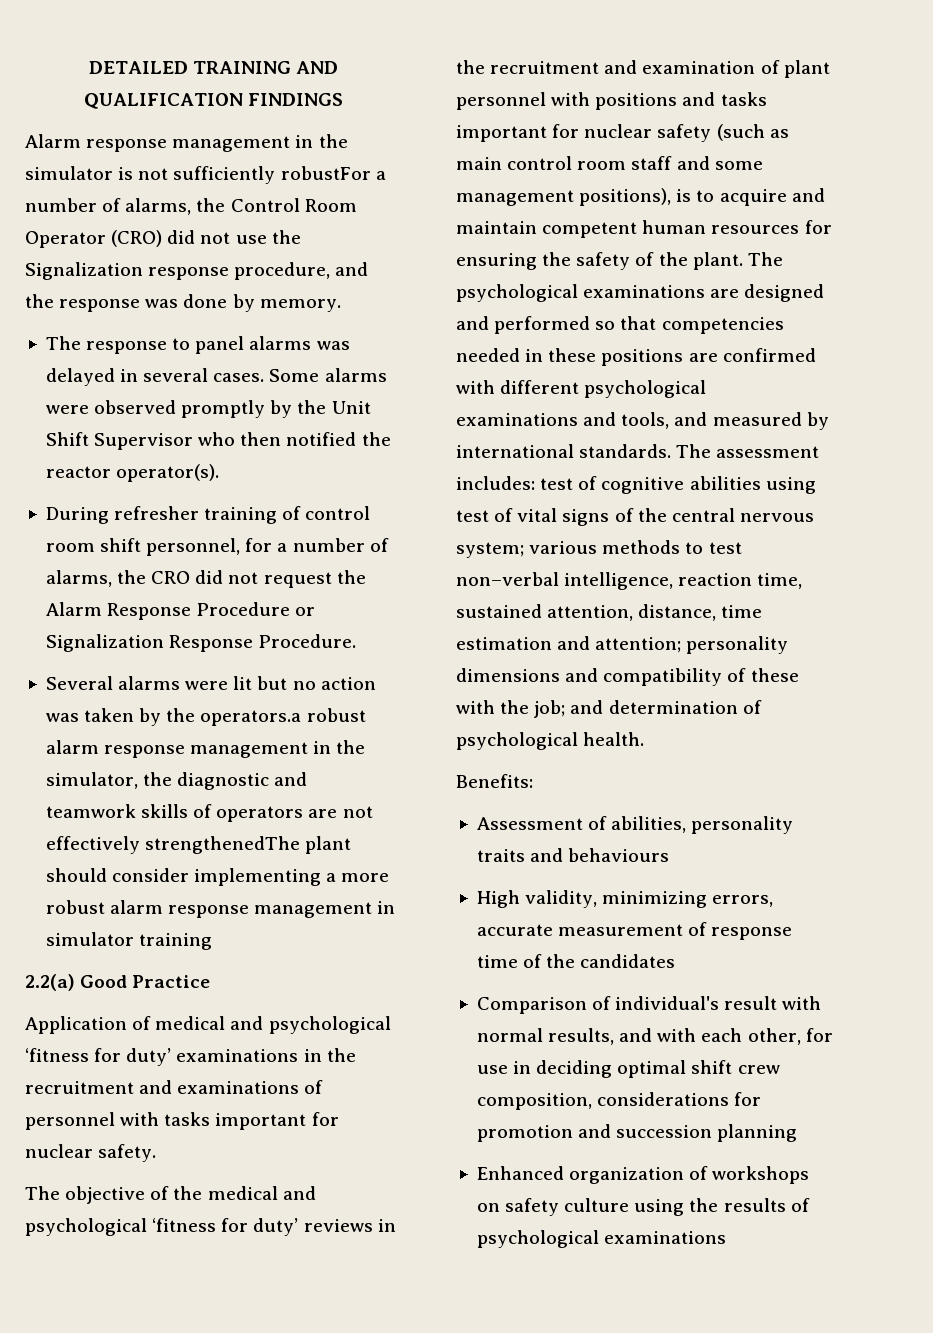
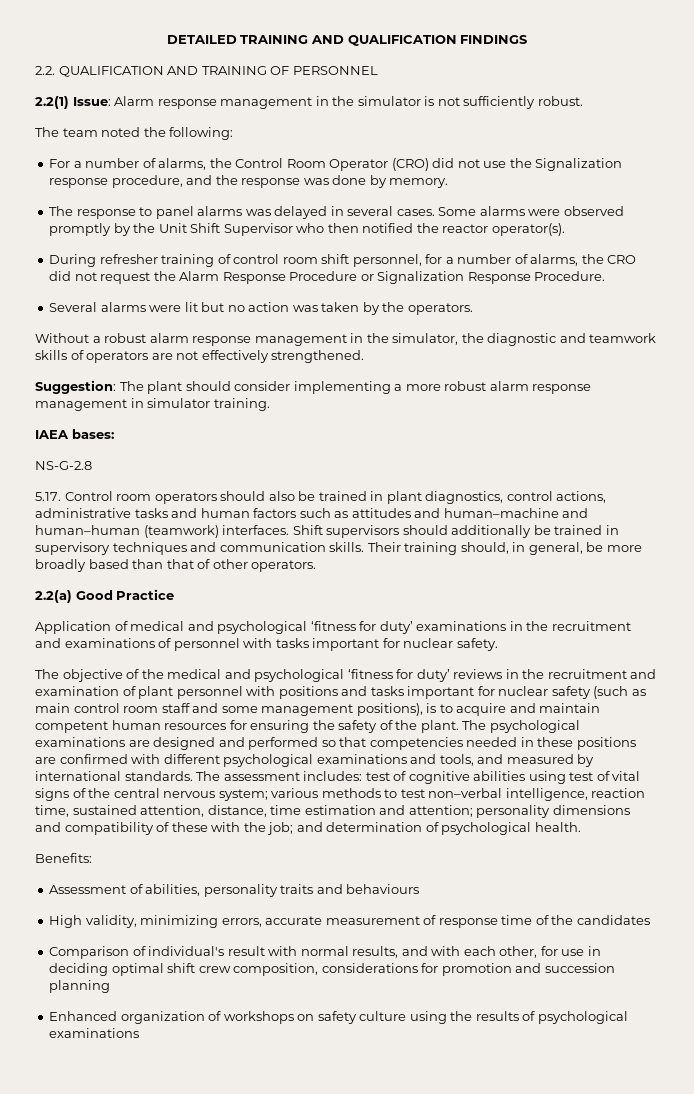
- Alarm response management in the simulator is not sufficiently robustFor a number of alarms, the Control Room Operator (CRO) did not use the Signalization response procedure, and the response was done by memory.
+ 2.2. QUALIFICATION AND TRAINING OF PERSONNEL
+ 2.2(1) Issue: Alarm response management in the simulator is not sufficiently robust.
+ The team noted the following:
+ For a number of alarms, the Control Room Operator (CRO) did not use the Signalization response procedure, and the response was done by memory.
- Several alarms were lit but no action was taken by the operators.a robust alarm response management in the simulator, the diagnostic and teamwork skills of operators are not effectively strengthenedThe plant should consider implementing a more robust alarm response management in simulator training
+ Several alarms were lit but no action was taken by the operators.
+ Without a robust alarm response management in the simulator, the diagnostic and teamwork skills of operators are not effectively strengthened.
+ Suggestion: The plant should consider implementing a more robust alarm response management in simulator training.
+ IAEA bases:
+ NS-G-2.8
+ 5.17. Control room operators should also be trained in plant diagnostics, control actions, administrative tasks and human factors such as attitudes and human–machine and human–human (teamwork) interfaces. Shift supervisors should additionally be trained in supervisory techniques and communication skills. Their training should, in general, be more broadly based than that of other operators.

